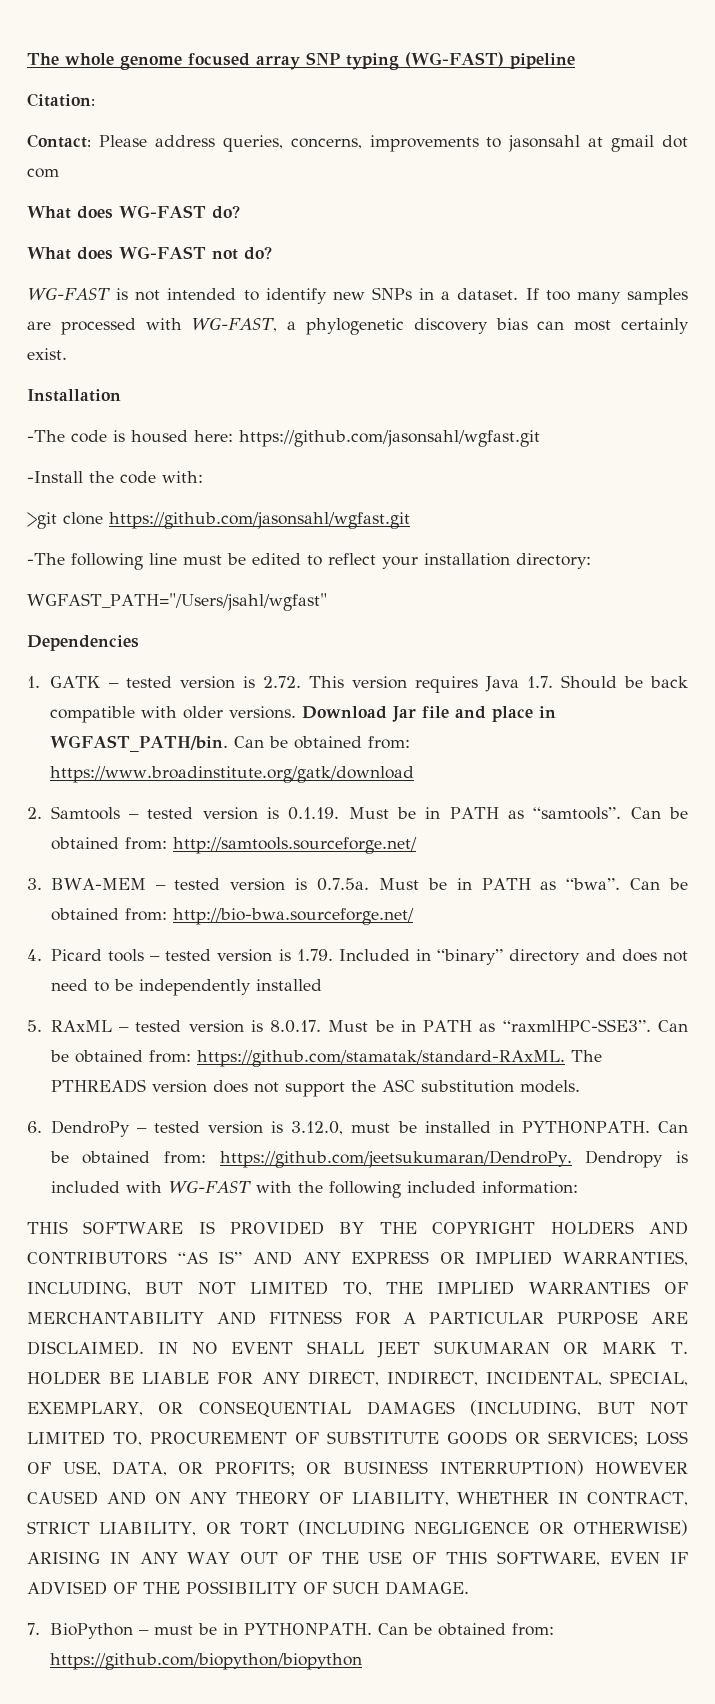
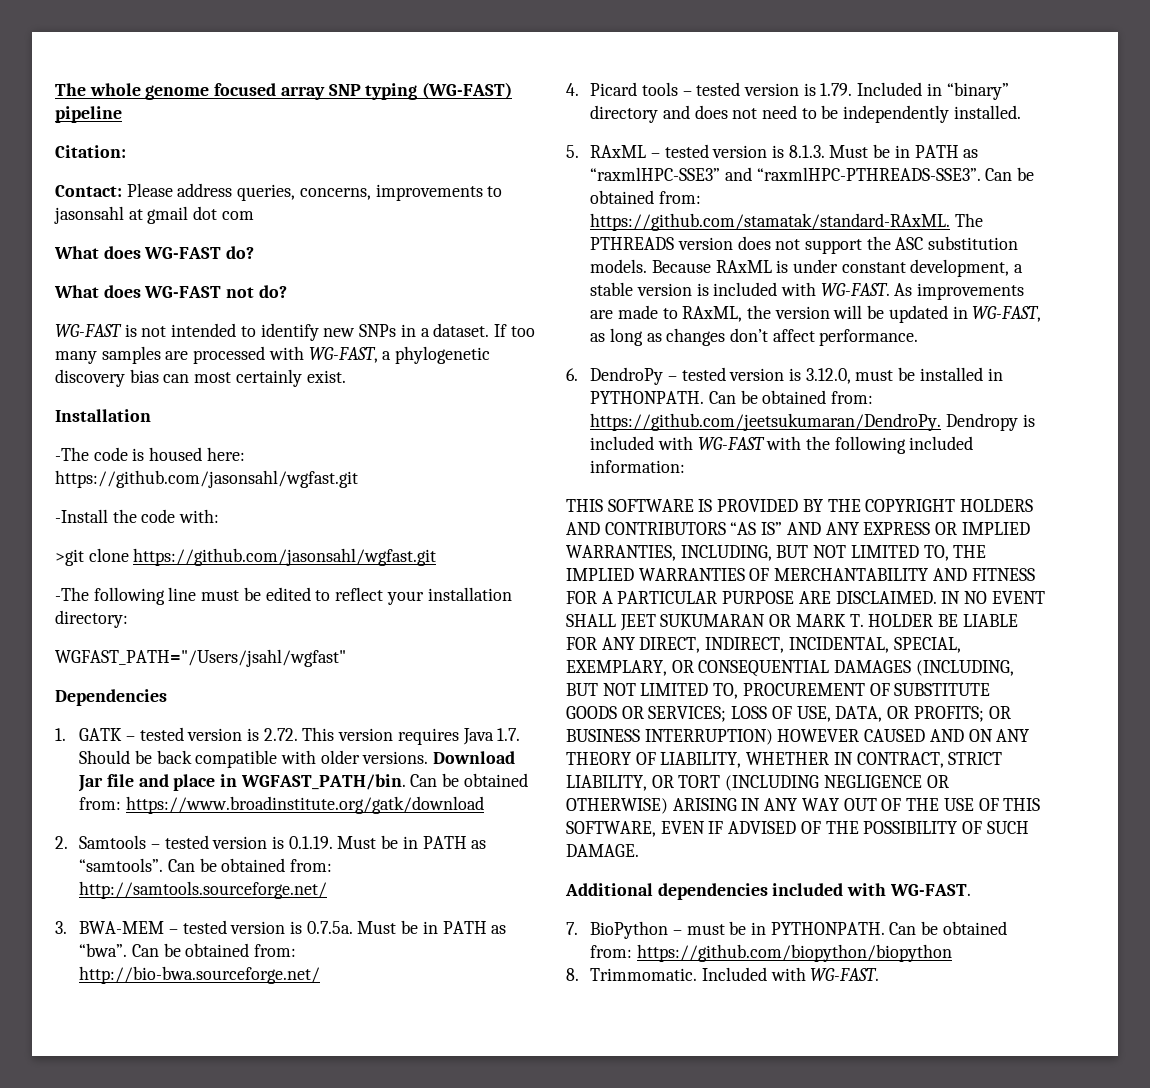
- 4. Picard tools – tested version is 1.79. Included in “binary” directory and does not need to be independently installed
+ 4. Picard tools – tested version is 1.79. Included in “binary” directory and does not need to be independently installed.
- 5. RAxML – tested version is 8.0.17. Must be in PATH as “raxmlHPC-SSE3”.
+ 5. RAxML – tested version is 8.1.3. Must be in PATH as “raxmlHPC-SSE3” and “raxmlHPC-PTHREADS-SSE3”.
+ Because RAxML is under constant development, a stable version is included with WG-FAST. As improvements are made to RAxML, the version will be updated in WG-FAST, as long as changes don’t affect performance.
+ Additional dependencies included with WG-FAST.
+ 8. Trimmomatic. Included with WG-FAST.

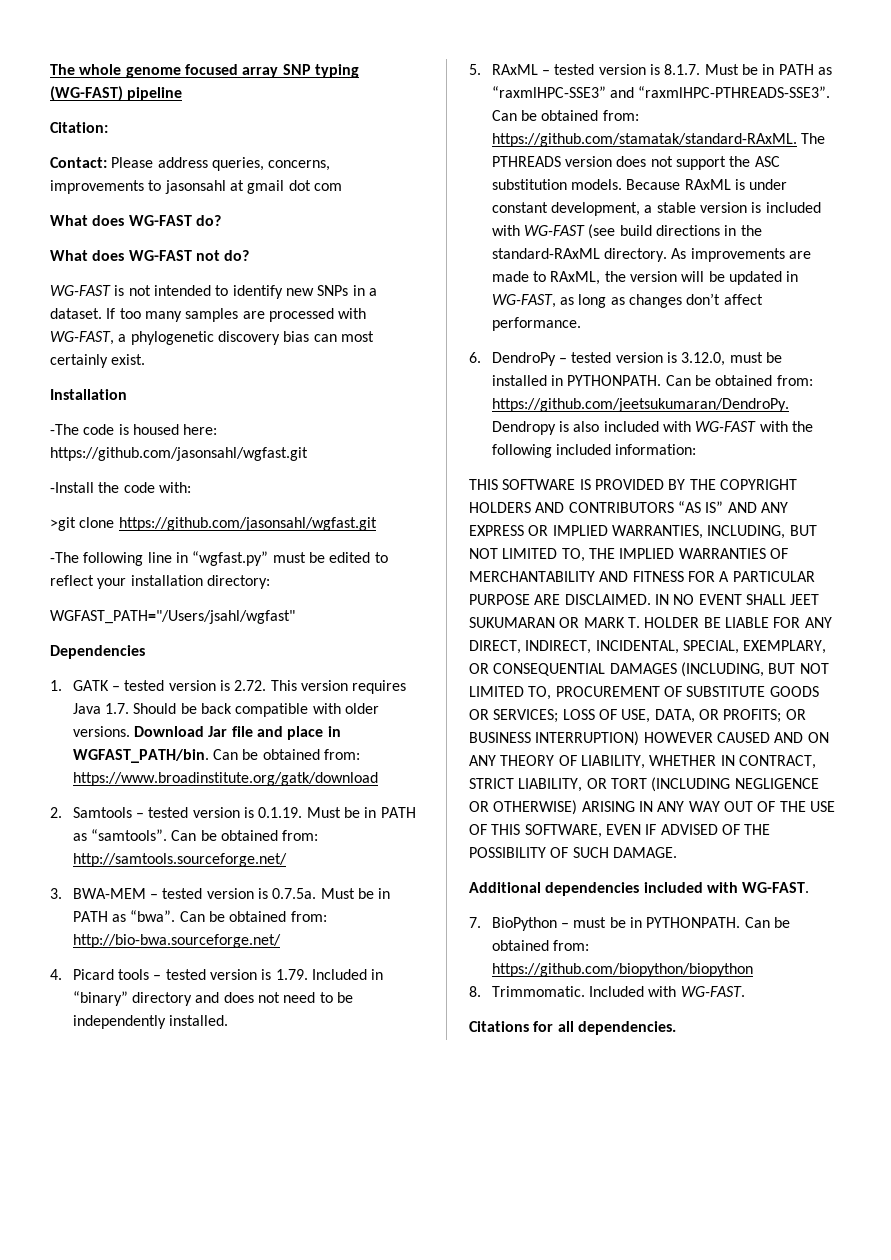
- -The following line must be edited to reflect your installation directory:
+ -The following line in “wgfast.py” must be edited to reflect your installation directory:
- 5. RAxML – tested version is 8.1.3. Must be in PATH as “raxmlHPC-SSE3” and “raxmlHPC-PTHREADS-SSE3”.
+ 5. RAxML – tested version is 8.1.7. Must be in PATH as “raxmlHPC-SSE3” and “raxmlHPC-PTHREADS-SSE3”.
- Because RAxML is under constant development, a stable version is included with WG-FAST.
+ Because RAxML is under constant development, a stable version is included with WG-FAST (see build directions in the standard-RAxML directory.
- Can be obtained from: https://github.com/jeetsukumaran/DendroPy. Dendropy is included with WG-FAST with the following included information:
+ Can be obtained from: https://github.com/jeetsukumaran/DendroPy. Dendropy is also included with WG-FAST with the following included information:
+ Citations for all dependencies.

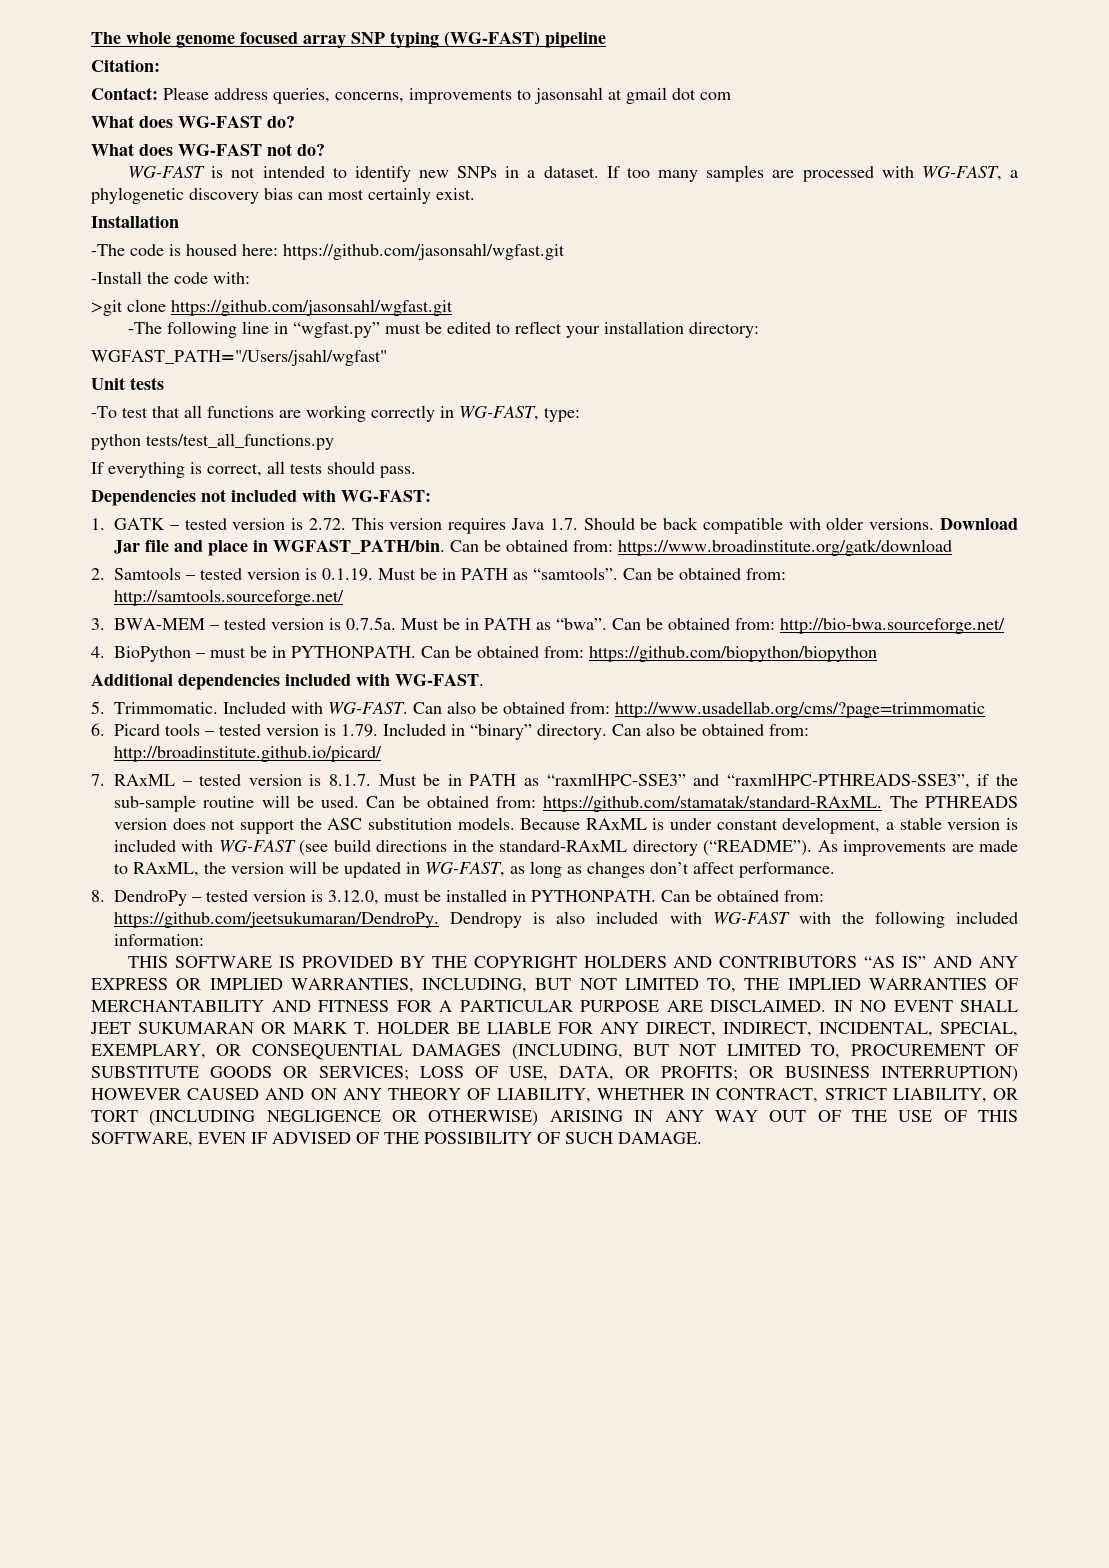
- Dependencies
+ Unit tests
+ -To test that all functions are working correctly in WG-FAST, type:
+ python tests/test_all_functions.py
+ If everything is correct, all tests should pass.
+ Dependencies not included with WG-FAST:
- 4. Picard tools – tested version is 1.79. Included in “binary” directory and does not need to be independently installed.
- 5. RAxML – tested version is 8.1.7. Must be in PATH as “raxmlHPC-SSE3” and “raxmlHPC-PTHREADS-SSE3”.
+ 4. BioPython – must be in PYTHONPATH. Can be obtained from: https://github.com/biopython/biopython
+ Additional dependencies included with WG-FAST.
+ 5. Trimmomatic. Included with WG-FAST. Can also be obtained from: http://www.usadellab.org/cms/?page=trimmomatic
+ 6. Picard tools – tested version is 1.79. Included in “binary” directory. Can also be obtained from: http://broadinstitute.github.io/picard/
+ 7. RAxML – tested version is 8.1.7. Must be in PATH as “raxmlHPC-SSE3” and “raxmlHPC-PTHREADS-SSE3”, if the sub-sample routine will be used.
- Because RAxML is under constant development, a stable version is included with WG-FAST (see build directions in the standard-RAxML directory.
+ Because RAxML is under constant development, a stable version is included with WG-FAST (see build directions in the standard-RAxML directory (“README”).
- 6. DendroPy – tested version is 3.12.0, must be installed in PYTHONPATH.
+ 8. DendroPy – tested version is 3.12.0, must be installed in PYTHONPATH.
- Additional dependencies included with WG-FAST.
- 7. BioPython – must be in PYTHONPATH. Can be obtained from: https://github.com/biopython/biopython
- 8. Trimmomatic. Included with WG-FAST.
- Citations for all dependencies.

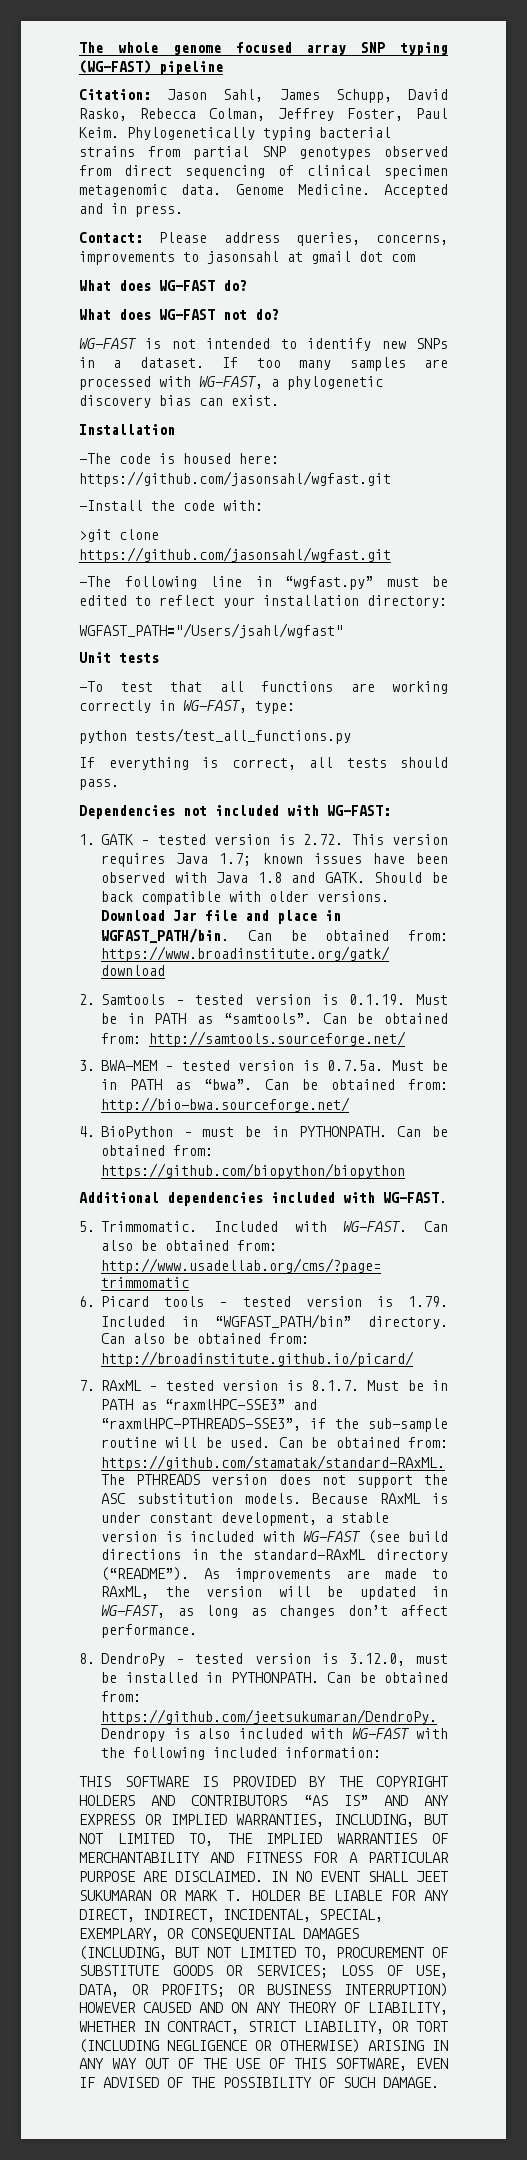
- Citation:
+ Citation: Jason Sahl, James Schupp, David Rasko, Rebecca Colman, Jeffrey Foster, Paul Keim. Phylogenetically typing bacterial strains from partial SNP genotypes observed from direct sequencing of clinical specimen metagenomic data. Genome Medicine. Accepted and in press.
- If too many samples are processed with WG-FAST, a phylogenetic discovery bias can most certainly exist.
+ If too many samples are processed with WG-FAST, a phylogenetic discovery bias can exist.
- 1. GATK – tested version is 2.72. This version requires Java 1.7. Should be back compatible with older versions.
+ 1. GATK – tested version is 2.72. This version requires Java 1.7; known issues have been observed with Java 1.8 and GATK. Should be back compatible with older versions.
- 6. Picard tools – tested version is 1.79. Included in “binary” directory.
+ 6. Picard tools – tested version is 1.79. Included in “WGFAST_PATH/bin” directory.

